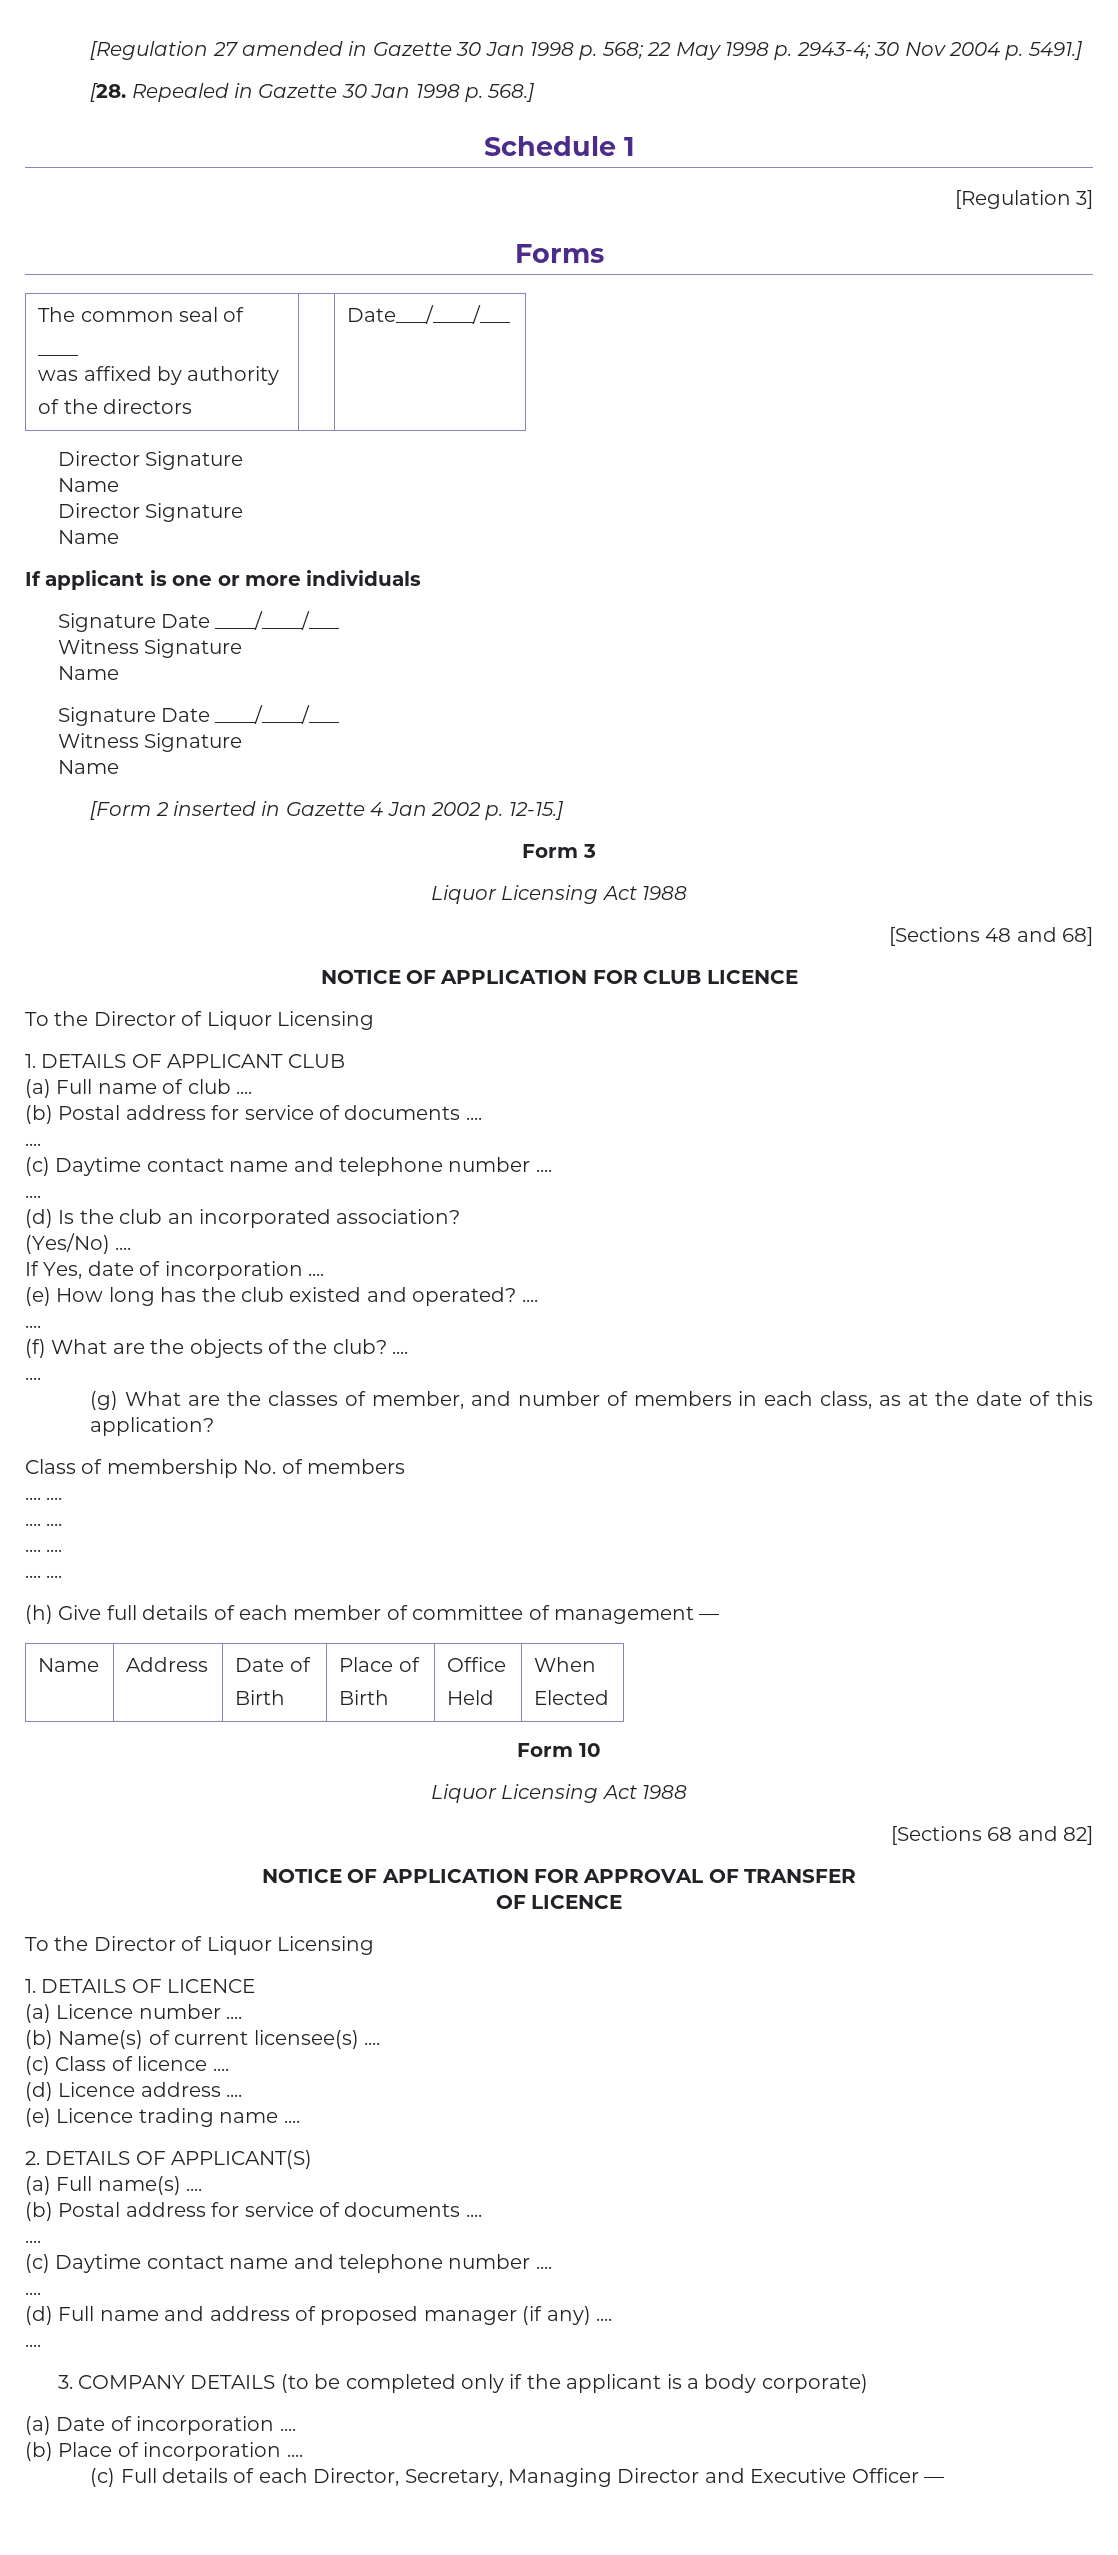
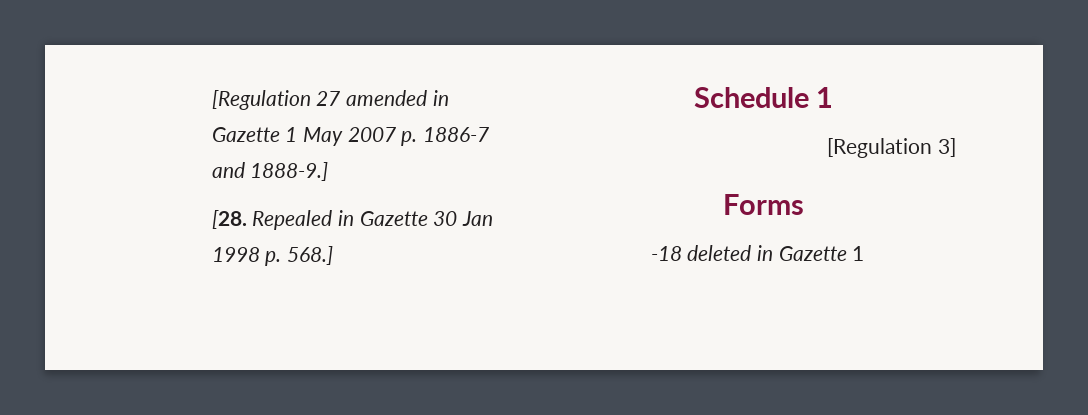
- [Regulation 27 amended in Gazette 30 Jan 1998 p. 568; 22 May 1998 p. 2943-4; 30 Nov 2004 p. 5491.]
+ [Regulation 27 amended in Gazette 1 May 2007 p. 1886-7 and 1888-9.]
- The common seal of
- ____
- was affixed by authority
- of the directors | | Date___/____/___
- Director Signature
- Name
- Director Signature
- Name
- If applicant is one or more individuals
- Signature Date ____/____/___
- Witness Signature
- Name
- Signature Date ____/____/___
- Witness Signature
- Name
- [Form 2 inserted in Gazette 4 Jan 2002 p. 12-15.]
- Form 3
- Liquor Licensing Act 1988
- [Sections 48 and 68]
- NOTICE OF APPLICATION FOR CLUB LICENCE
- To the Director of Liquor Licensing
- 1. DETAILS OF APPLICANT CLUB
- (a) Full name of club ....
- (b) Postal address for service of documents ....
- ....
- (c) Daytime contact name and telephone number ....
- ....
- (d) Is the club an incorporated association?
- (Yes/No) ....
- If Yes, date of incorporation ....
- (e) How long has the club existed and operated? ....
- ....
- (f) What are the objects of the club? ....
- ....
- (g) What are the classes of member, and number of members in each class, as at the date of this application?
- Class of membership No. of members
- .... ....
- .... ....
- .... ....
- .... ....
- (h) Give full details of each member of committee of management —
- Name | Address | Date of
- Birth | Place of
- Birth | Office
- Held | When
- Elected
- Form 10
- Liquor Licensing Act 1988
- [Sections 68 and 82]
- NOTICE OF APPLICATION FOR APPROVAL OF TRANSFER
- OF LICENCE
- To the Director of Liquor Licensing
- 1. DETAILS OF LICENCE
- (a) Licence number ....
- (b) Name(s) of current licensee(s) ....
- (c) Class of licence ....
- (d) Licence address ....
- (e) Licence trading name ....
- 2. DETAILS OF APPLICANT(S)
- (a) Full name(s) ....
- (b) Postal address for service of documents ....
- ....
- (c) Daytime contact name and telephone number ....
- ....
- (d) Full name and address of proposed manager (if any) ....
- ....
- 3. COMPANY DETAILS (to be completed only if the applicant is a body corporate)
- (a) Date of incorporation ....
- (b) Place of incorporation ....
- (c) Full details of each Director, Secretary, Managing Director and Executive Officer —
+ -18 deleted in Gazette 1

